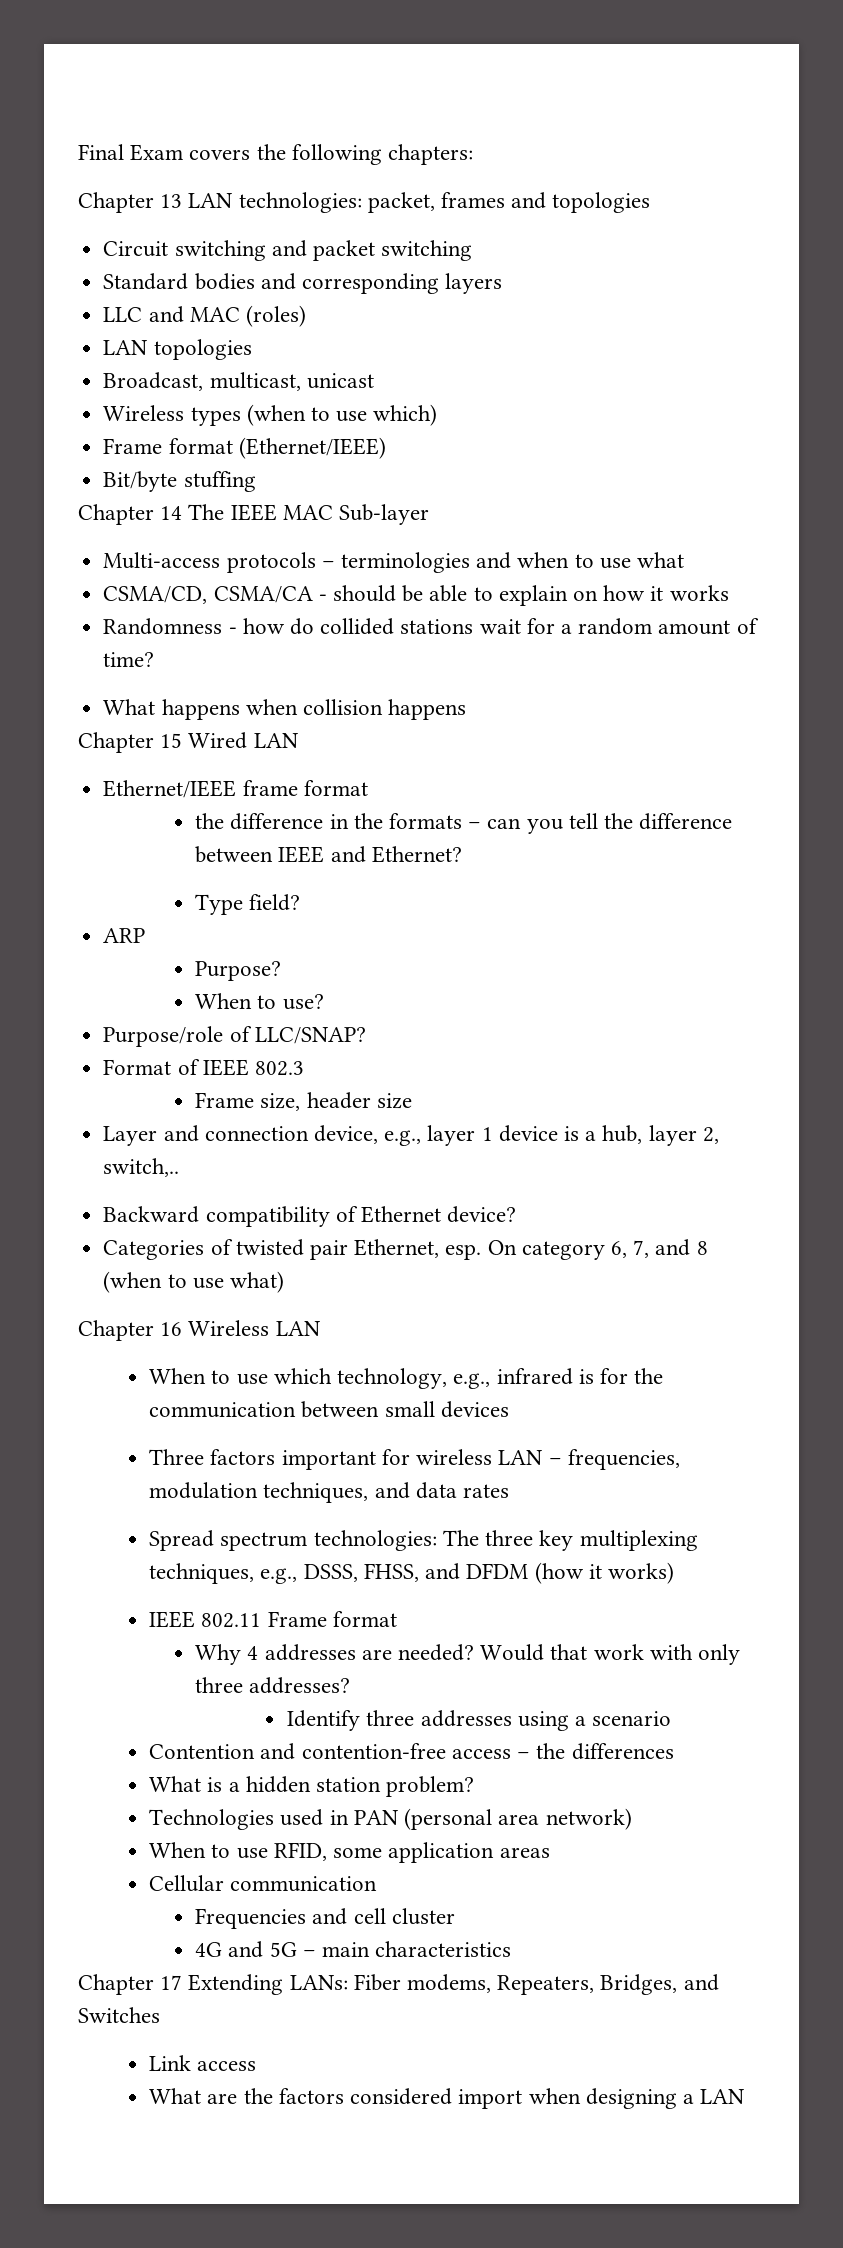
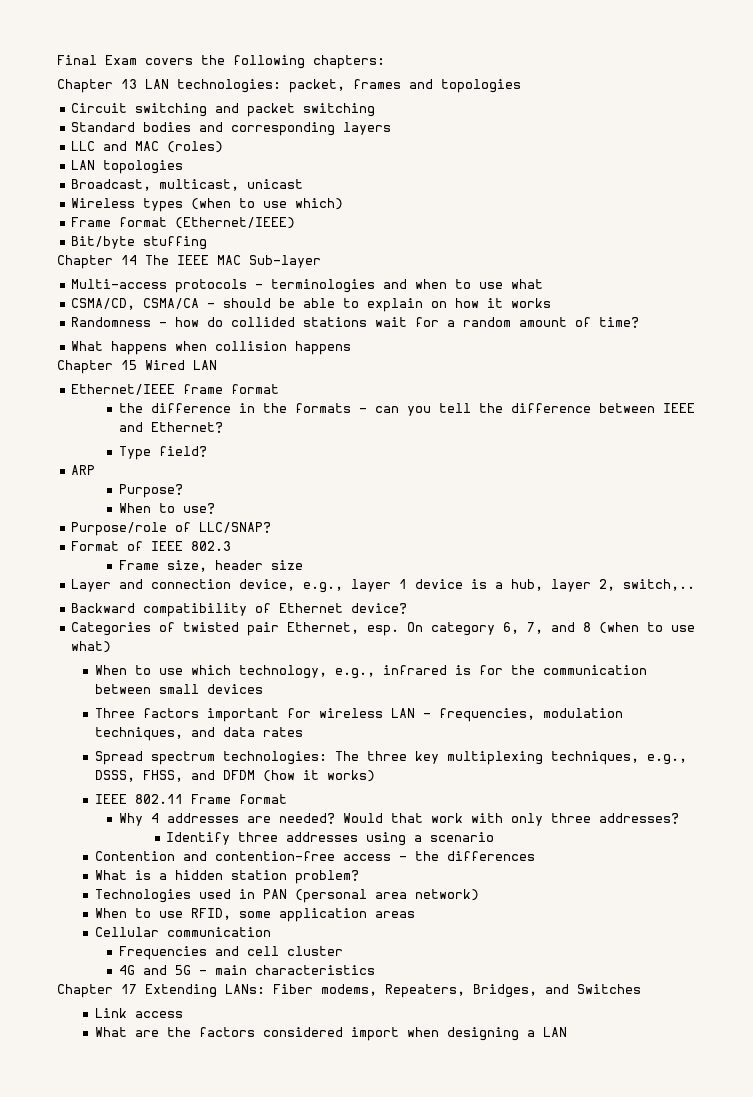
- Chapter 16 Wireless LAN

